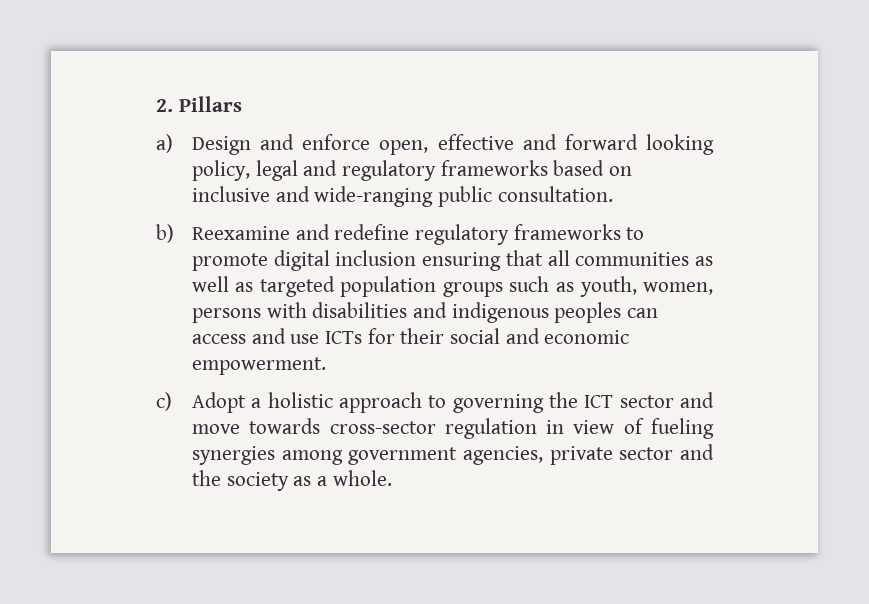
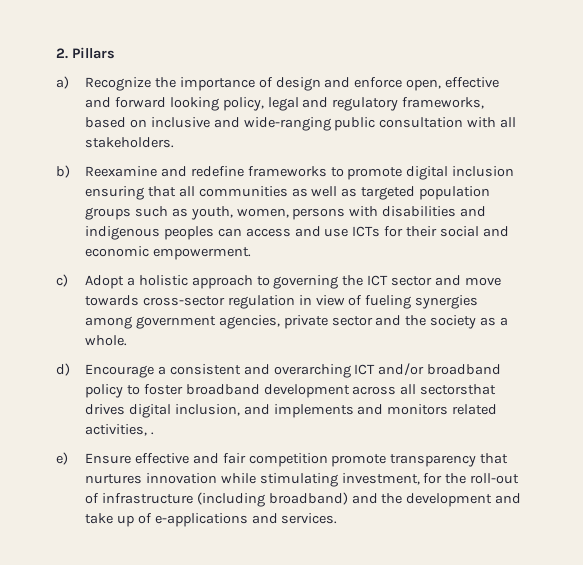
- a) Design and enforce open, effective and forward looking policy, legal and regulatory frameworks based on inclusive and wide-ranging public consultation.
+ a) Recognize the importance of design and enforce open, effective and forward looking policy, legal and regulatory frameworks, based on inclusive and wide-ranging public consultation with all stakeholders.
- b) Reexamine and redefine regulatory frameworks to promote digital inclusion ensuring that all communities as well as targeted population groups such as youth, women, persons with disabilities and indigenous peoples can access and use ICTs for their social and economic empowerment.
+ b) Reexamine and redefine frameworks to promote digital inclusion ensuring that all communities as well as targeted population groups such as youth, women, persons with disabilities and indigenous peoples can access and use ICTs for their social and economic empowerment.
+ d) Encourage a consistent and overarching ICT and/or broadband policy to foster broadband development across all sectorsthat drives digital inclusion, and implements and monitors related activities, .
+ e) Ensure effective and fair competition promote transparency that nurtures innovation while stimulating investment, for the roll-out of infrastructure (including broadband) and the development and take up of e-applications and services.

